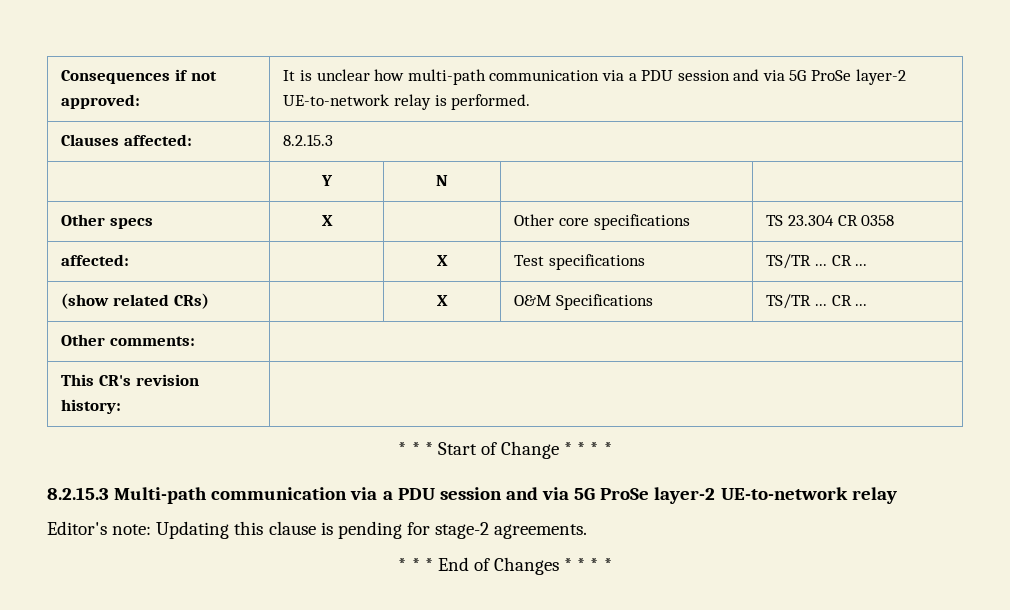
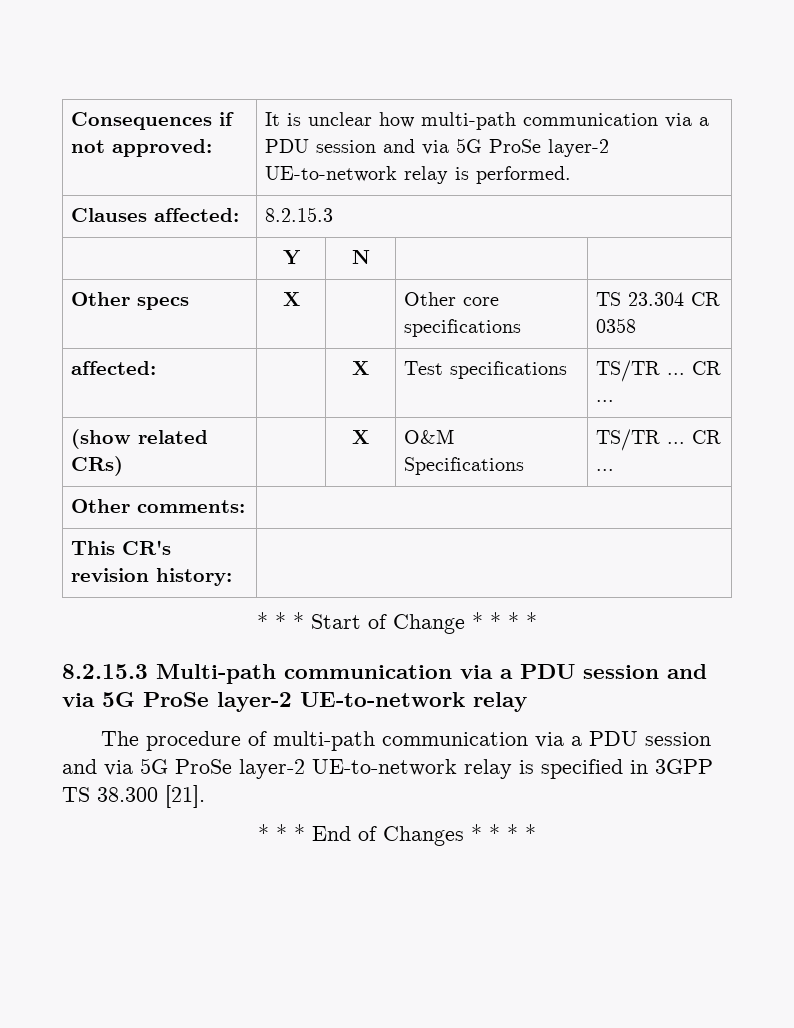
- Editor's note: Updating this clause is pending for stage-2 agreements.
+ The procedure of multi-path communication via a PDU session and via 5G ProSe layer-2 UE-to-network relay is specified in 3GPP TS 38.300 [21].

